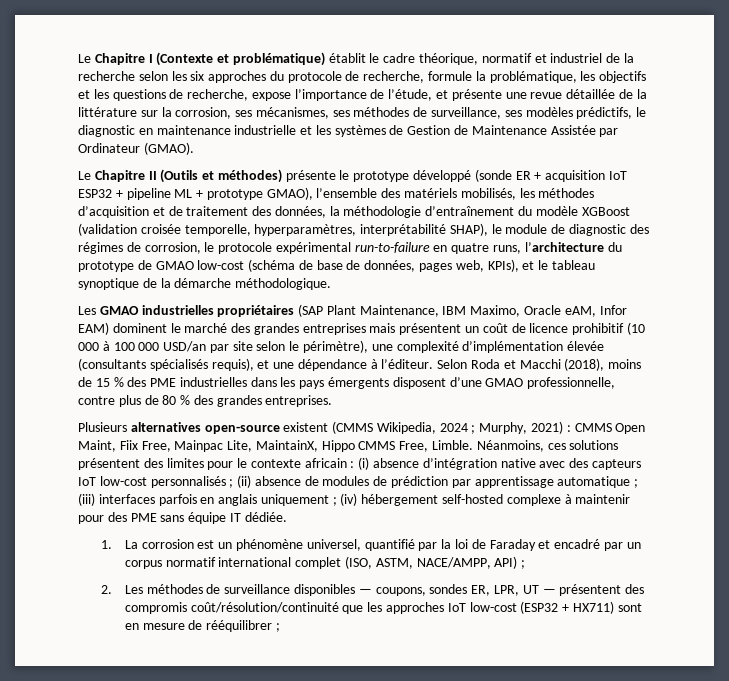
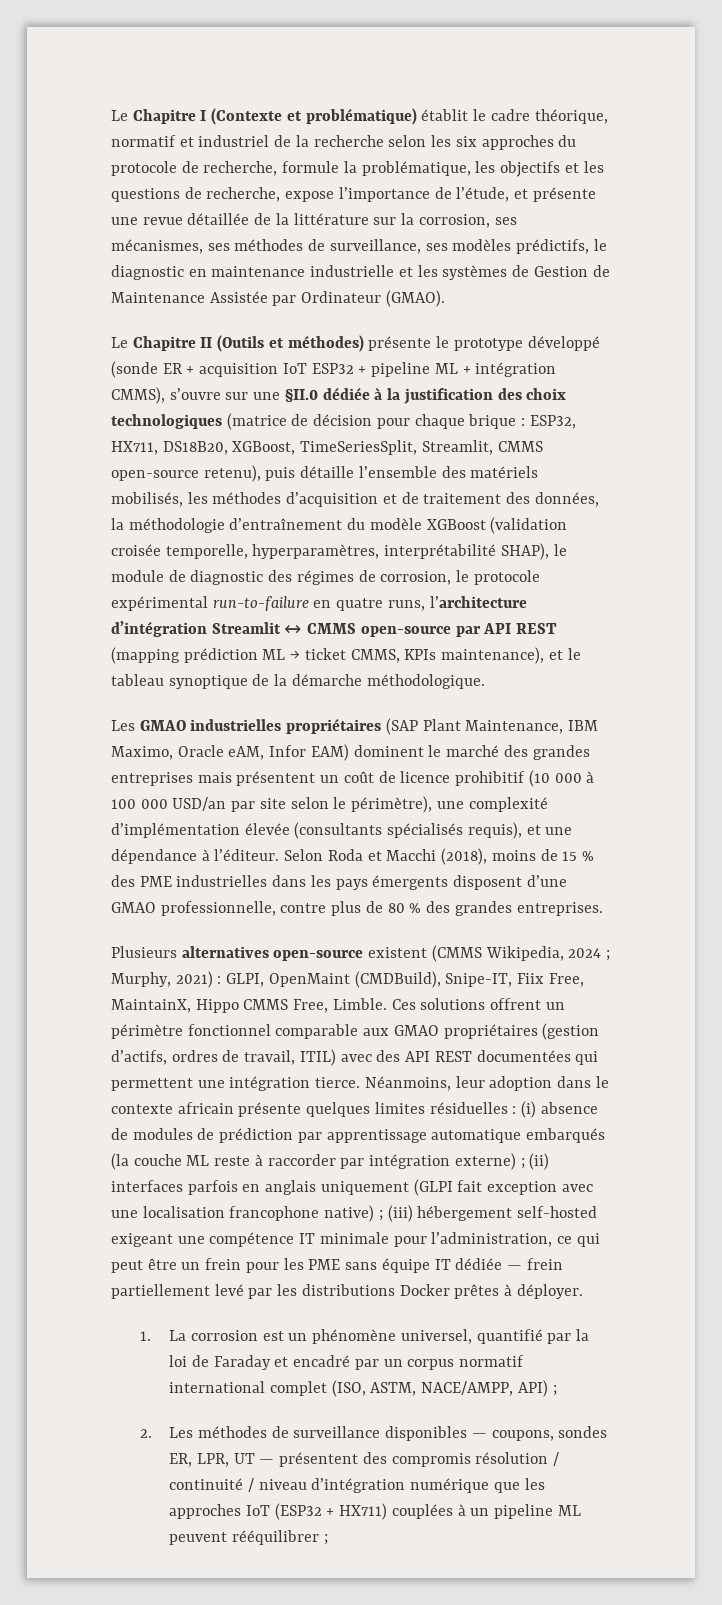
- Le Chapitre II (Outils et méthodes) présente le prototype développé (sonde ER + acquisition IoT ESP32 + pipeline ML + prototype GMAO), l’ensemble des matériels mobilisés, les méthodes d’acquisition et de traitement des données, la méthodologie d’entraînement du modèle XGBoost (validation croisée temporelle, hyperparamètres, interprétabilité SHAP), le module de diagnostic des régimes de corrosion, le protocole expérimental run-to-failure en quatre runs, l’architecture du prototype de GMAO low-cost (schéma de base de données, pages web, KPIs), et le tableau synoptique de la démarche méthodologique.
+ Le Chapitre II (Outils et méthodes) présente le prototype développé (sonde ER + acquisition IoT ESP32 + pipeline ML + intégration CMMS), s’ouvre sur une §II.0 dédiée à la justification des choix technologiques (matrice de décision pour chaque brique : ESP32, HX711, DS18B20, XGBoost, TimeSeriesSplit, Streamlit, CMMS open-source retenu), puis détaille l’ensemble des matériels mobilisés, les méthodes d’acquisition et de traitement des données, la méthodologie d’entraînement du modèle XGBoost (validation croisée temporelle, hyperparamètres, interprétabilité SHAP), le module de diagnostic des régimes de corrosion, le protocole expérimental run-to-failure en quatre runs, l’architecture d’intégration Streamlit ↔ CMMS open-source par API REST (mapping prédiction ML → ticket CMMS, KPIs maintenance), et le tableau synoptique de la démarche méthodologique.
- Plusieurs alternatives open-source existent (CMMS Wikipedia, 2024 ; Murphy, 2021) : CMMS Open Maint, Fiix Free, Mainpac Lite, MaintainX, Hippo CMMS Free, Limble.
+ Plusieurs alternatives open-source existent (CMMS Wikipedia, 2024 ; Murphy, 2021) : GLPI, OpenMaint (CMDBuild), Snipe-IT, Fiix Free, MaintainX, Hippo CMMS Free, Limble.
- Néanmoins, ces solutions présentent des limites pour le contexte africain : (i) absence d’intégration native avec des capteurs IoT low-cost personnalisés ; (ii) absence de modules de prédiction par apprentissage automatique ; (iii) interfaces parfois en anglais uniquement ; (iv) hébergement self-hosted complexe à maintenir pour des PME sans équipe IT dédiée.
+ Ces solutions offrent un périmètre fonctionnel comparable aux GMAO propriétaires (gestion d’actifs, ordres de travail, ITIL) avec des API REST documentées qui permettent une intégration tierce. Néanmoins, leur adoption dans le contexte africain présente quelques limites résiduelles : (i) absence de modules de prédiction par apprentissage automatique embarqués (la couche ML reste à raccorder par intégration externe) ; (ii) interfaces parfois en anglais uniquement (GLPI fait exception avec une localisation francophone native) ; (iii) hébergement self-hosted exigeant une compétence IT minimale pour l’administration, ce qui peut être un frein pour les PME sans équipe IT dédiée — frein partiellement levé par les distributions Docker prêtes à déployer.
- 2. Les méthodes de surveillance disponibles — coupons, sondes ER, LPR, UT — présentent des compromis coût/résolution/continuité que les approches IoT low-cost (ESP32 + HX711) sont en mesure de rééquilibrer ;
+ 2. Les méthodes de surveillance disponibles — coupons, sondes ER, LPR, UT — présentent des compromis résolution / continuité / niveau d’intégration numérique que les approches IoT (ESP32 + HX711) couplées à un pipeline ML peuvent rééquilibrer ;

